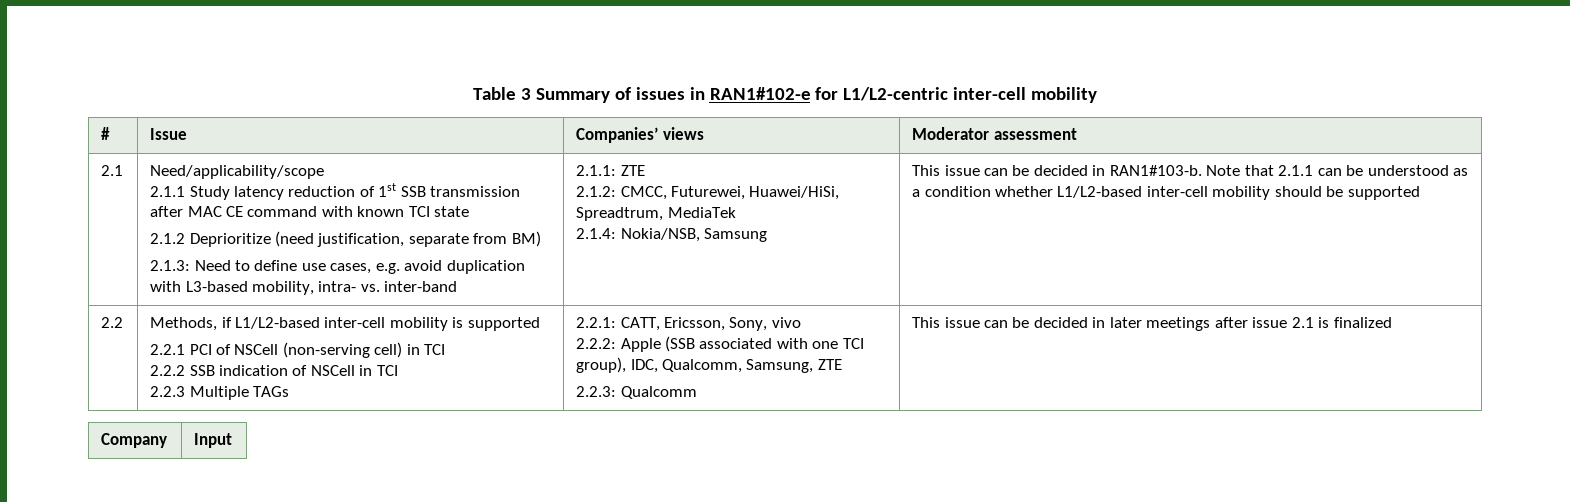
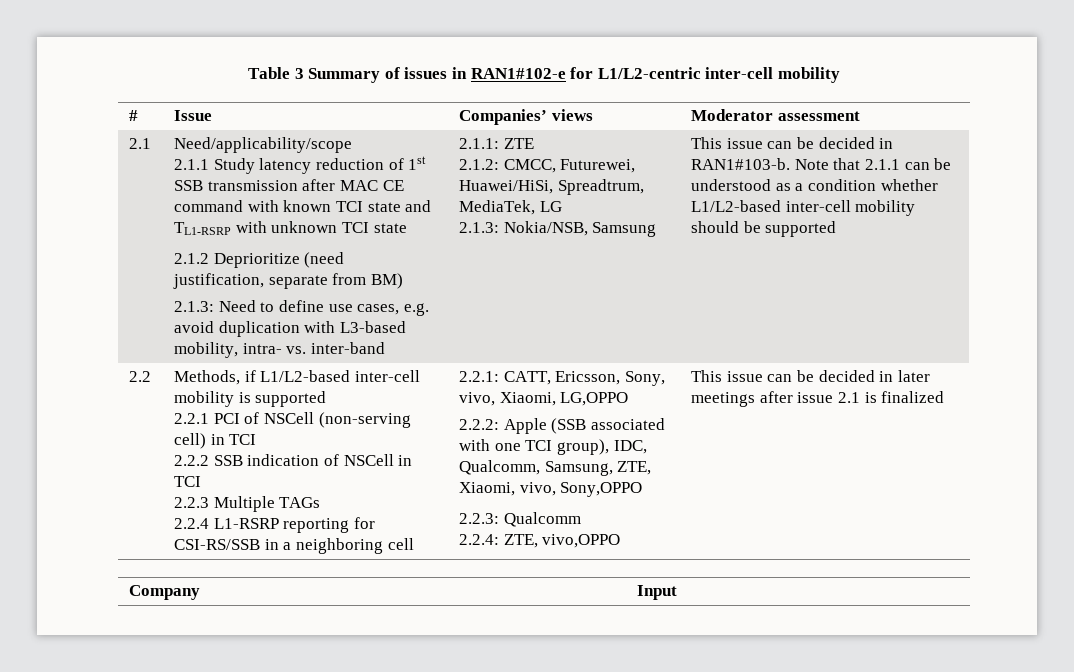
- 2.1.1 Study latency reduction of 1st SSB transmission after MAC CE command with known TCI state
+ 2.1.1 Study latency reduction of 1st SSB transmission after MAC CE command with known TCI state and TL1-RSRP with unknown TCI state
- 2.1.2: CMCC, Futurewei, Huawei/HiSi, Spreadtrum, MediaTek
- 2.1.4: Nokia/NSB, Samsung
+ 2.1.2: CMCC, Futurewei, Huawei/HiSi, Spreadtrum, MediaTek, LG
+ 2.1.3: Nokia/NSB, Samsung
+ 2.2.4 L1-RSRP reporting for CSI-RS/SSB in a neighboring cell
- 2.2.1: CATT, Ericsson, Sony, vivo
+ 2.2.1: CATT, Ericsson, Sony, vivo, Xiaomi, LG,OPPO
- 2.2.2: Apple (SSB associated with one TCI group), IDC, Qualcomm, Samsung, ZTE
+ 2.2.2: Apple (SSB associated with one TCI group), IDC, Qualcomm, Samsung, ZTE, Xiaomi, vivo, Sony,OPPO
+ 2.2.4: ZTE, vivo,OPPO

